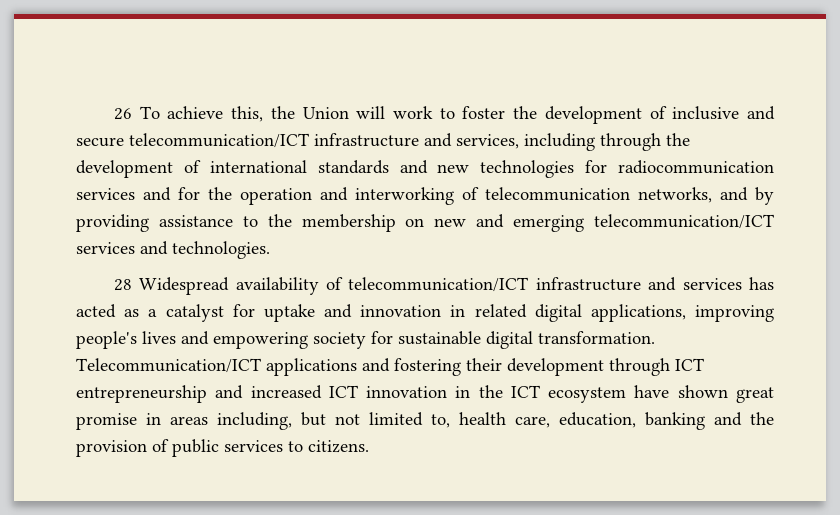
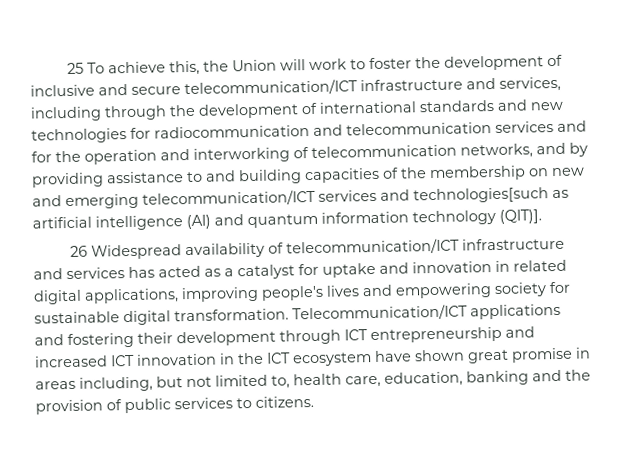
- 26 To achieve this, the Union will work to foster the development of inclusive and secure telecommunication/ICT infrastructure and services, including through the development of international standards and new technologies for radiocommunication services and for the operation and interworking of telecommunication networks, and by providing assistance to the membership on new and emerging telecommunication/ICT services and technologies.
- 28 Widespread availability of telecommunication/ICT infrastructure and services has acted as a catalyst for uptake and innovation in related digital applications, improving people's lives and empowering society for sustainable digital transformation.
+ 25 To achieve this, the Union will work to foster the development of inclusive and secure telecommunication/ICT infrastructure and services, including through the development of international standards and new technologies for radiocommunication and telecommunication services and for the operation and interworking of telecommunication networks, and by providing assistance to and building capacities of the membership on new and emerging telecommunication/ICT services and technologies[such as artificial intelligence (AI) and quantum information technology (QIT)].
+ 26 Widespread availability of telecommunication/ICT infrastructure and services has acted as a catalyst for uptake and innovation in related digital applications, improving people's lives and empowering society for sustainable digital transformation.

